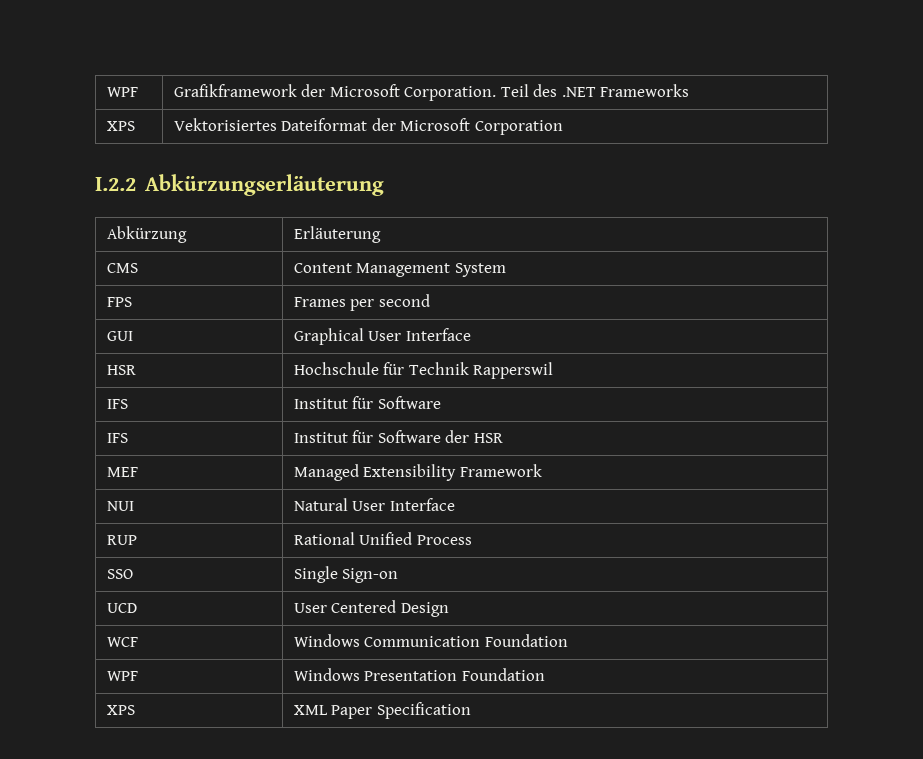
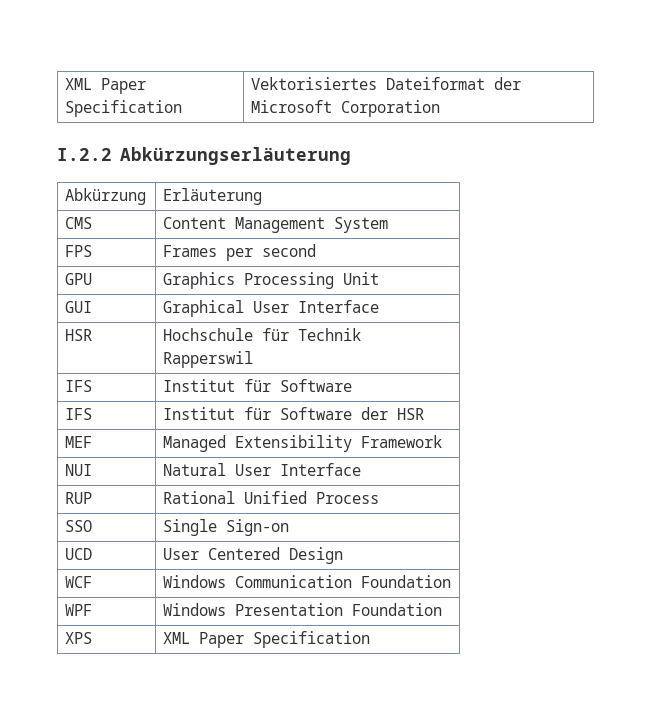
- WPF | Grafikframework der Microsoft Corporation. Teil des .NET Frameworks
- XPS | Vektorisiertes Dateiformat der Microsoft Corporation
+ XML Paper Specification | Vektorisiertes Dateiformat der Microsoft Corporation
+ GPU | Graphics Processing Unit

